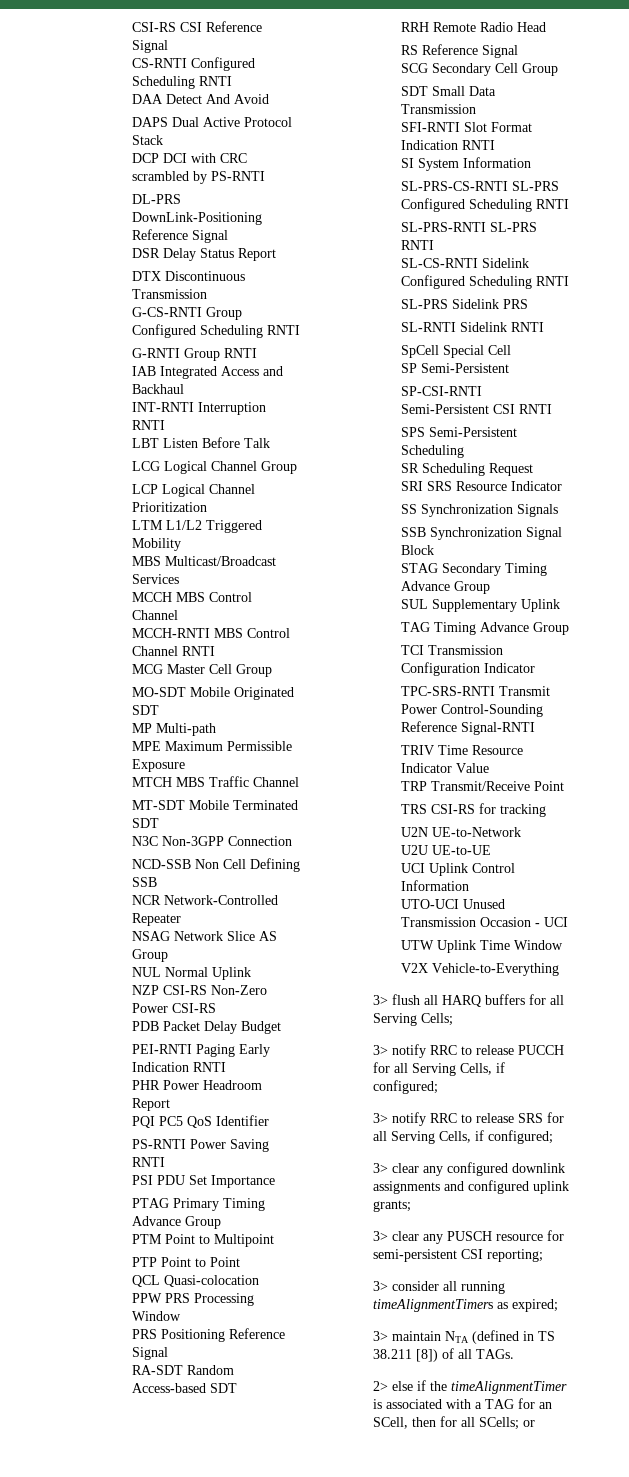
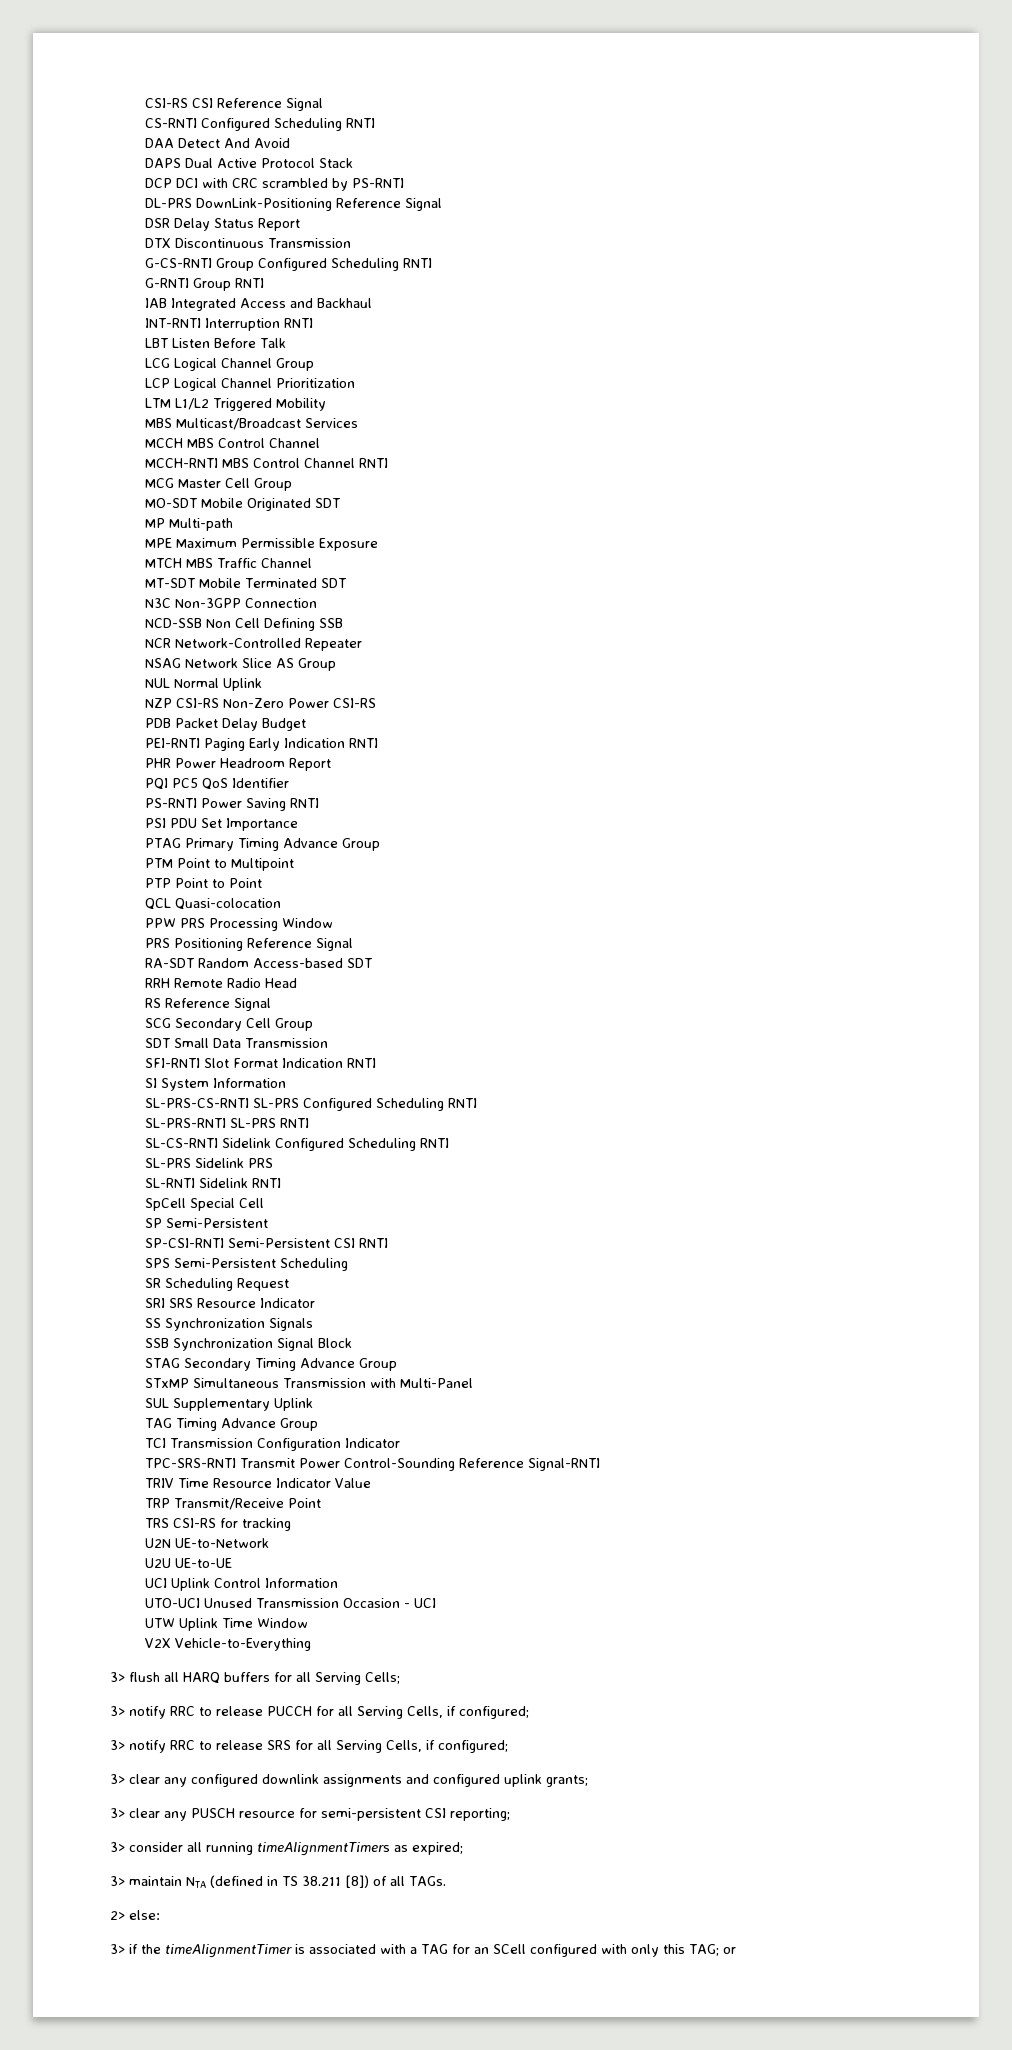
+ STxMP Simultaneous Transmission with Multi-Panel
- 2> else if the timeAlignmentTimer is associated with a TAG for an SCell, then for all SCells; or
+ 2> else:
+ 3> if the timeAlignmentTimer is associated with a TAG for an SCell configured with only this TAG; or

